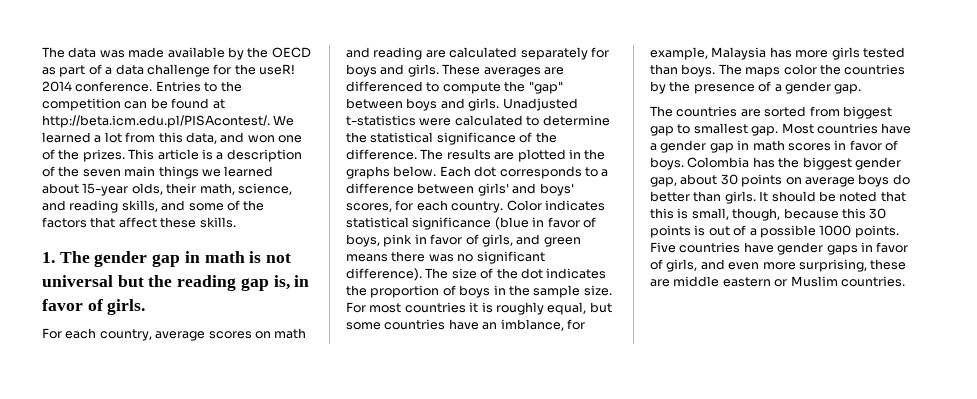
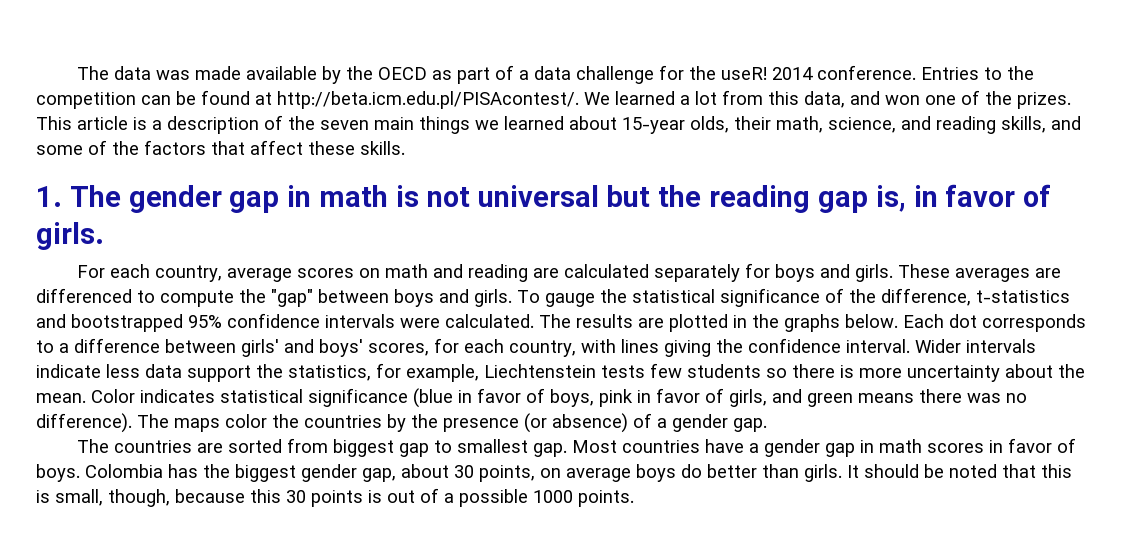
- Unadjusted t-statistics were calculated to determine the statistical significance of the difference.
+ To gauge the statistical significance of the difference, t-statistics and bootstrapped 95% confidence intervals were calculated.
- Each dot corresponds to a difference between girls' and boys' scores, for each country.
+ Each dot corresponds to a difference between girls' and boys' scores, for each country, with lines giving the confidence interval. Wider intervals indicate less data support the statistics, for example, Liechtenstein tests few students so there is more uncertainty about the mean.
- Color indicates statistical significance (blue in favor of boys, pink in favor of girls, and green means there was no significant difference).
+ Color indicates statistical significance (blue in favor of boys, pink in favor of girls, and green means there was no difference).
- The size of the dot indicates the proportion of boys in the sample size. For most countries it is roughly equal, but some countries have an imblance, for example, Malaysia has more girls tested than boys. The maps color the countries by the presence of a gender gap.
+ The maps color the countries by the presence (or absence) of a gender gap.
- Colombia has the biggest gender gap, about 30 points on average boys do better than girls.
+ Colombia has the biggest gender gap, about 30 points, on average boys do better than girls.
- Five countries have gender gaps in favor of girls, and even more surprising, these are middle eastern or Muslim countries.

